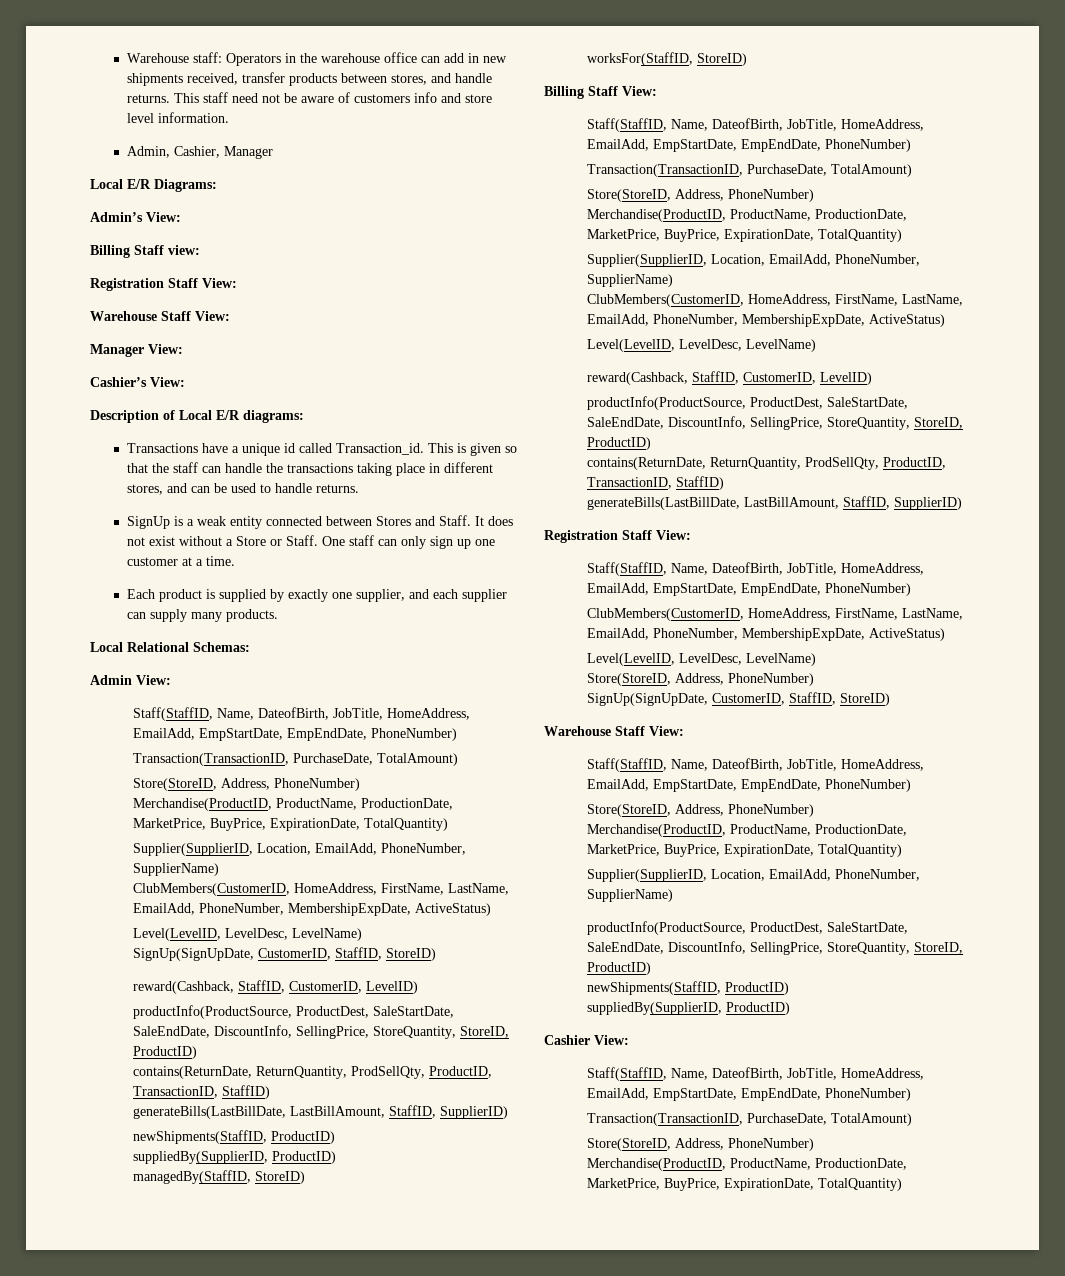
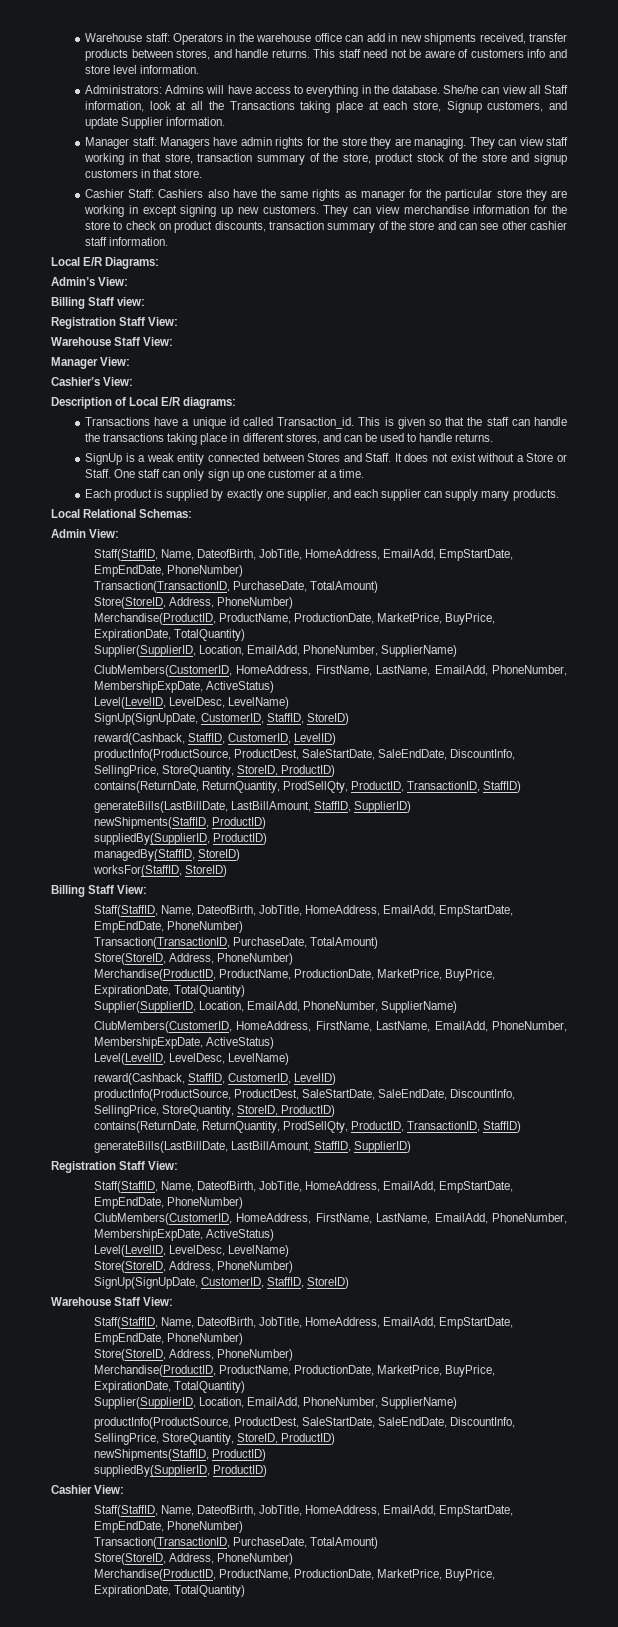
- Admin, Cashier, Manager
+ Administrators: Admins will have access to everything in the database. She/he can view all Staff information, look at all the Transactions taking place at each store, Signup customers, and update Supplier information.
+ Manager staff: Managers have admin rights for the store they are managing. They can view staff working in that store, transaction summary of the store, product stock of the store and signup customers in that store.
+ Cashier Staff: Cashiers also have the same rights as manager for the particular store they are working in except signing up new customers. They can view merchandise information for the store to check on product discounts, transaction summary of the store and can see other cashier staff information.

